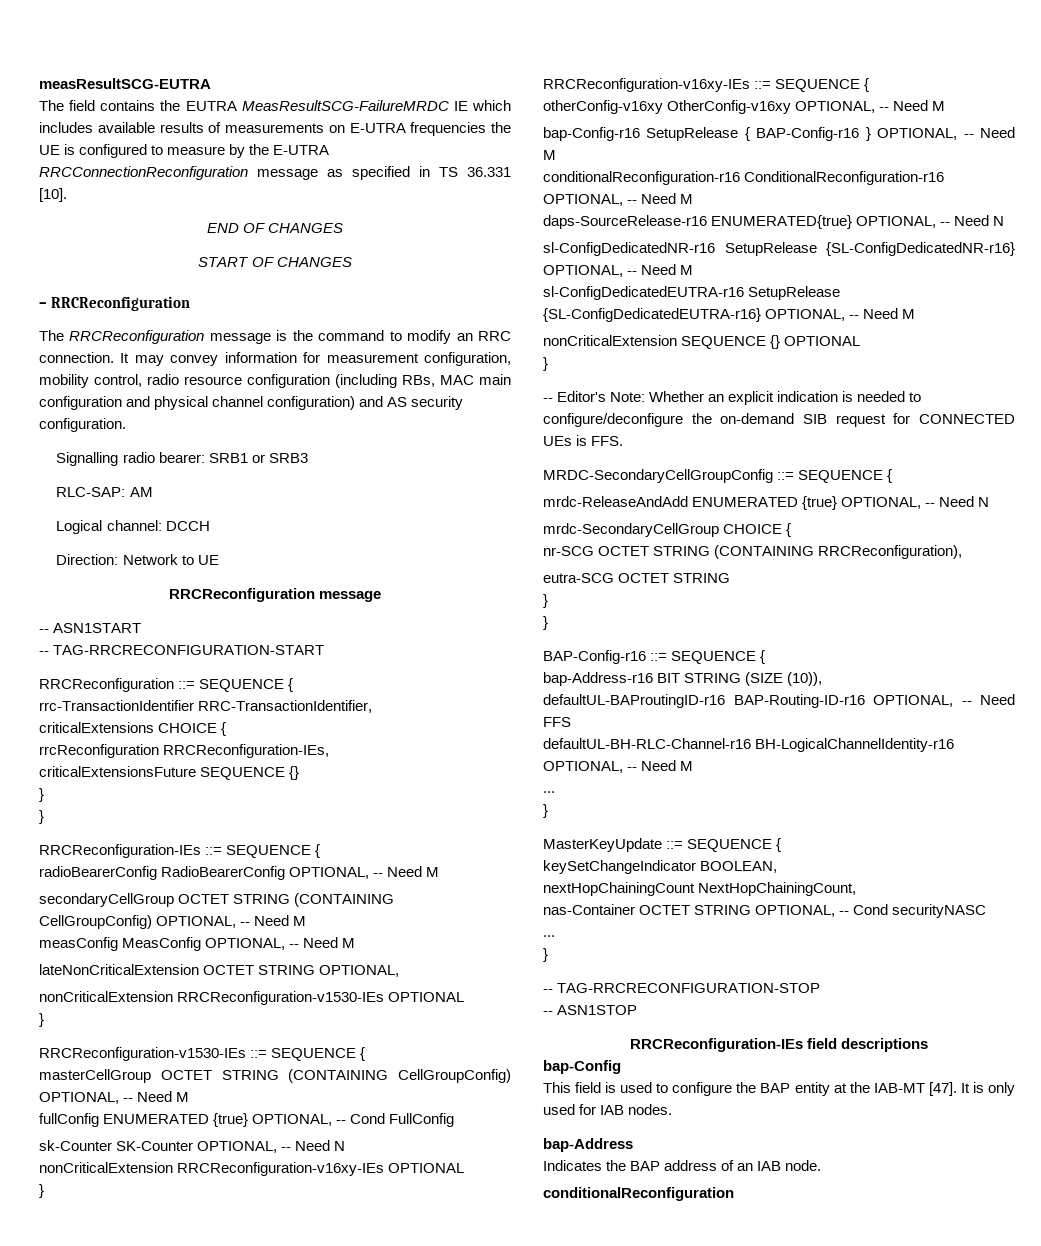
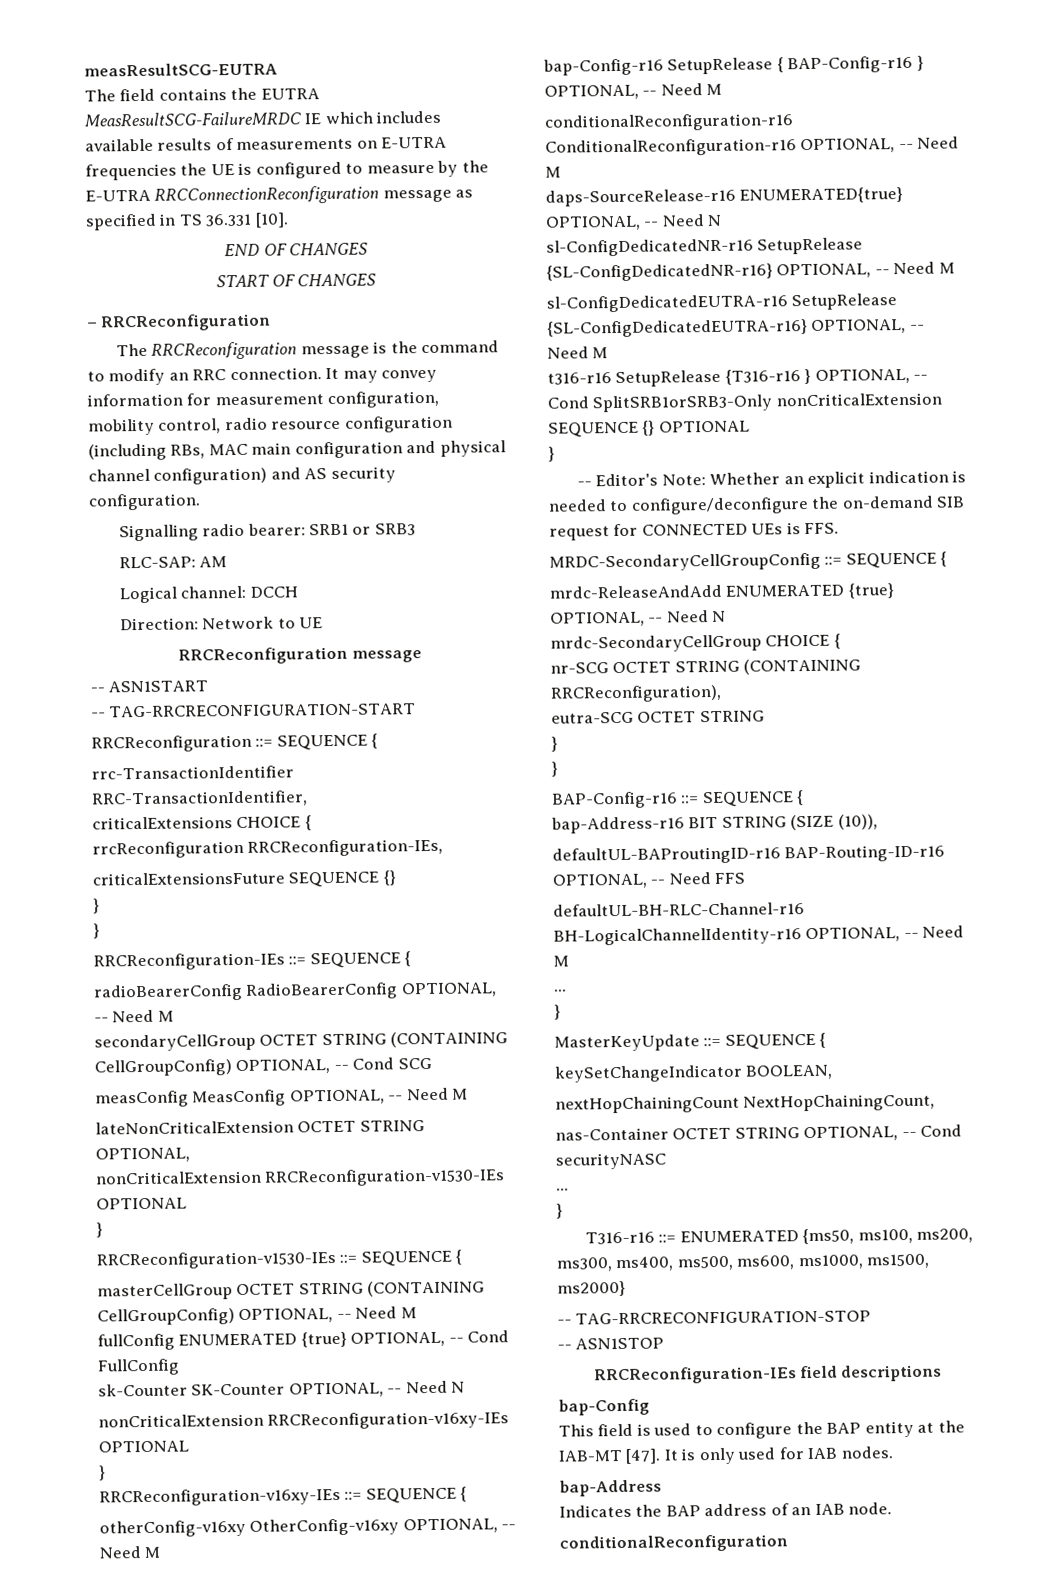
- secondaryCellGroup OCTET STRING (CONTAINING CellGroupConfig) OPTIONAL, -- Need M
+ secondaryCellGroup OCTET STRING (CONTAINING CellGroupConfig) OPTIONAL, -- Cond SCG
- nonCriticalExtension SEQUENCE {} OPTIONAL
+ t316-r16 SetupRelease {T316-r16 } OPTIONAL, -- Cond SplitSRB1orSRB3-Only nonCriticalExtension SEQUENCE {} OPTIONAL
+ T316-r16 ::= ENUMERATED {ms50, ms100, ms200, ms300, ms400, ms500, ms600, ms1000, ms1500, ms2000}

